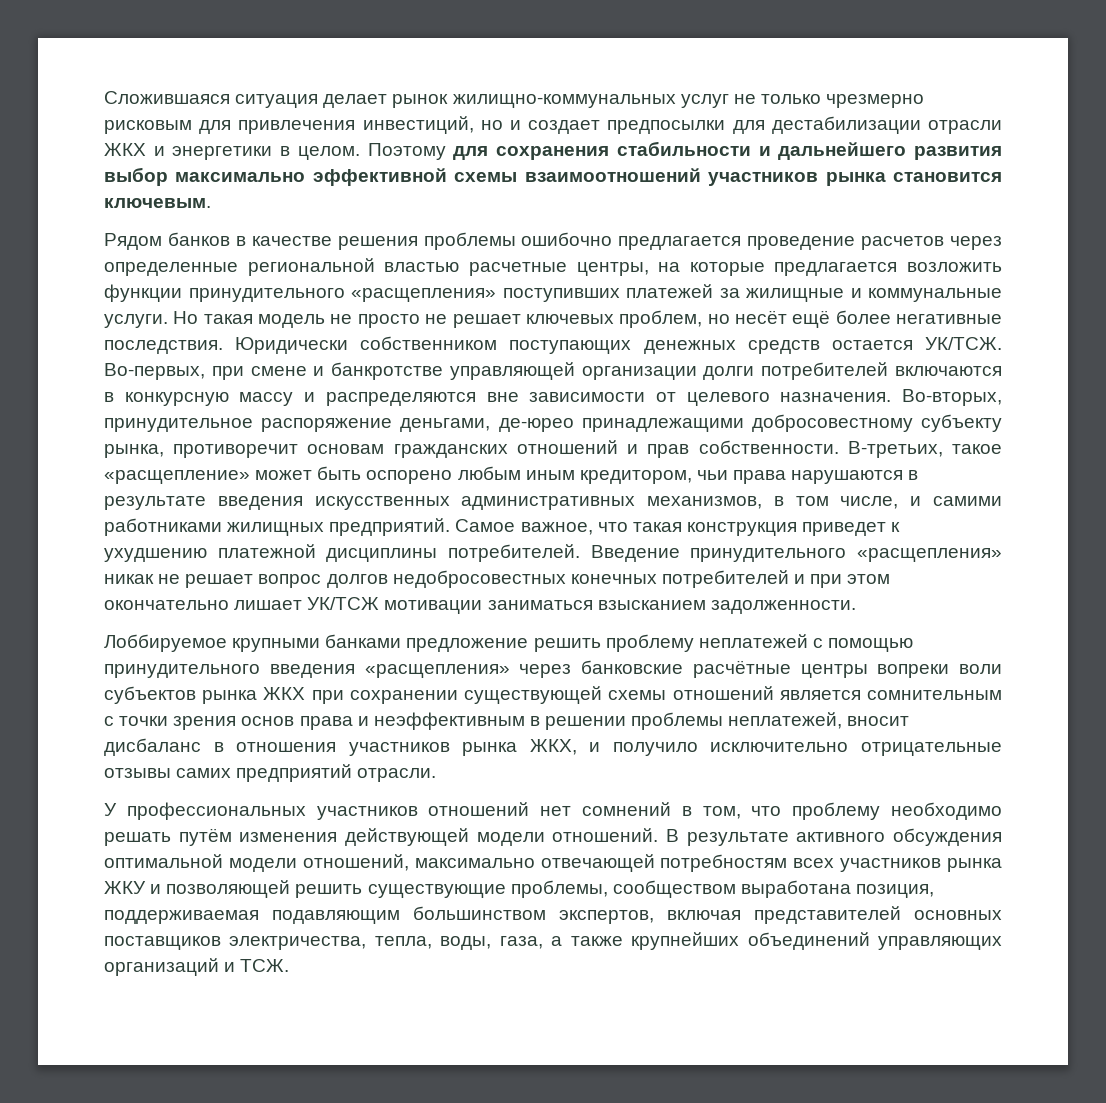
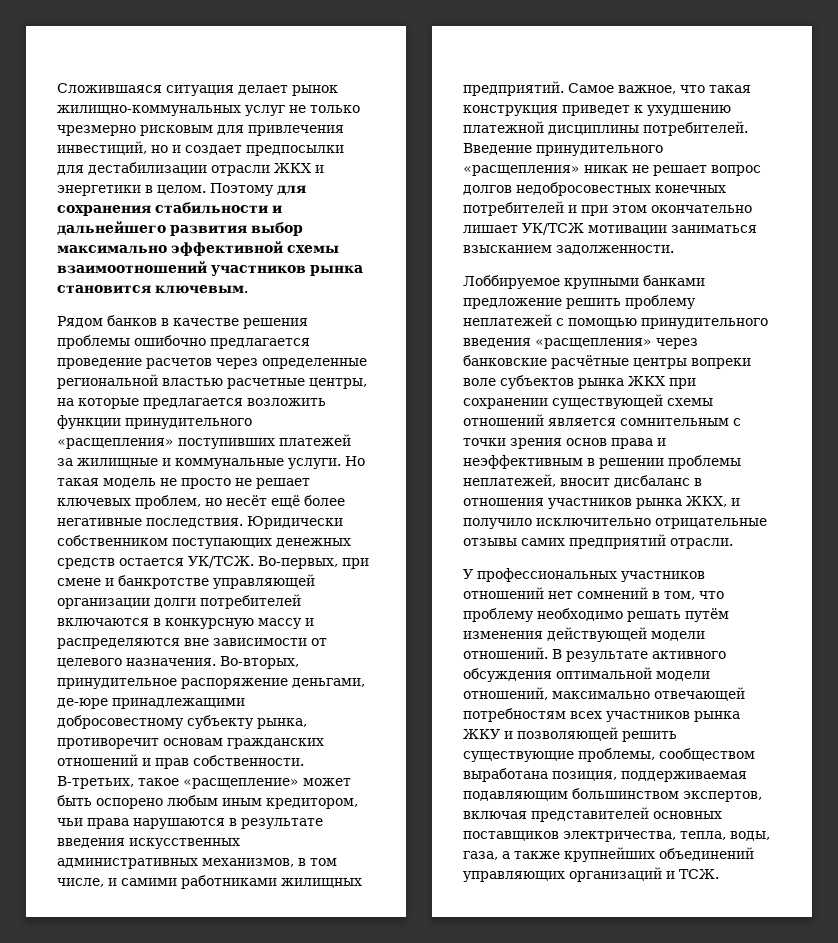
- Во-вторых, принудительное распоряжение деньгами, де-юрео принадлежащими добросовестному субъекту рынка, противоречит основам гражданских отношений и прав собственности.
+ Во-вторых, принудительное распоряжение деньгами, де-юре принадлежащими добросовестному субъекту рынка, противоречит основам гражданских отношений и прав собственности.
- Лоббируемое крупными банками предложение решить проблему неплатежей с помощью принудительного введения «расщепления» через банковские расчётные центры вопреки воли субъектов рынка ЖКХ при сохранении существующей схемы отношений является сомнительным с точки зрения основ права и неэффективным в решении проблемы неплатежей, вносит дисбаланс в отношения участников рынка ЖКХ, и получило исключительно отрицательные отзывы самих предприятий отрасли.
+ Лоббируемое крупными банками предложение решить проблему неплатежей с помощью принудительного введения «расщепления» через банковские расчётные центры вопреки воле субъектов рынка ЖКХ при сохранении существующей схемы отношений является сомнительным с точки зрения основ права и неэффективным в решении проблемы неплатежей, вносит дисбаланс в отношения участников рынка ЖКХ, и получило исключительно отрицательные отзывы самих предприятий отрасли.

